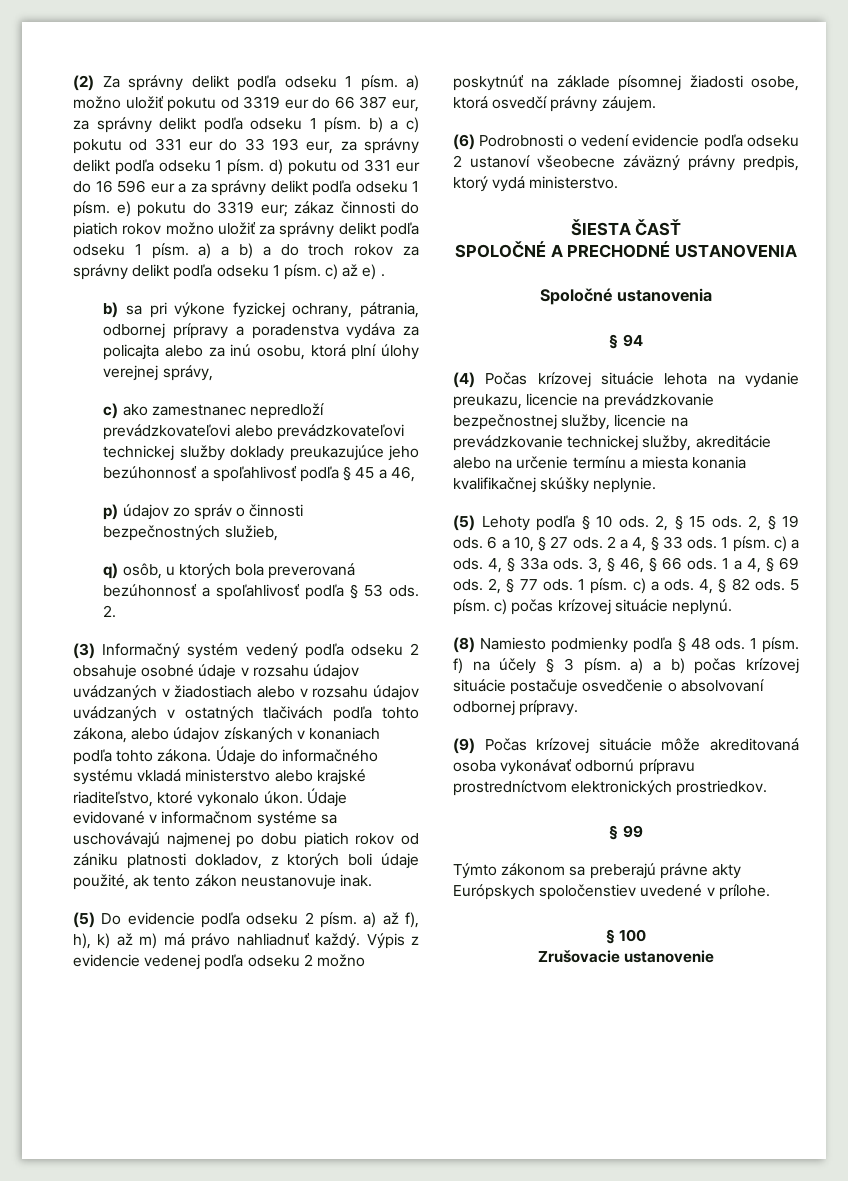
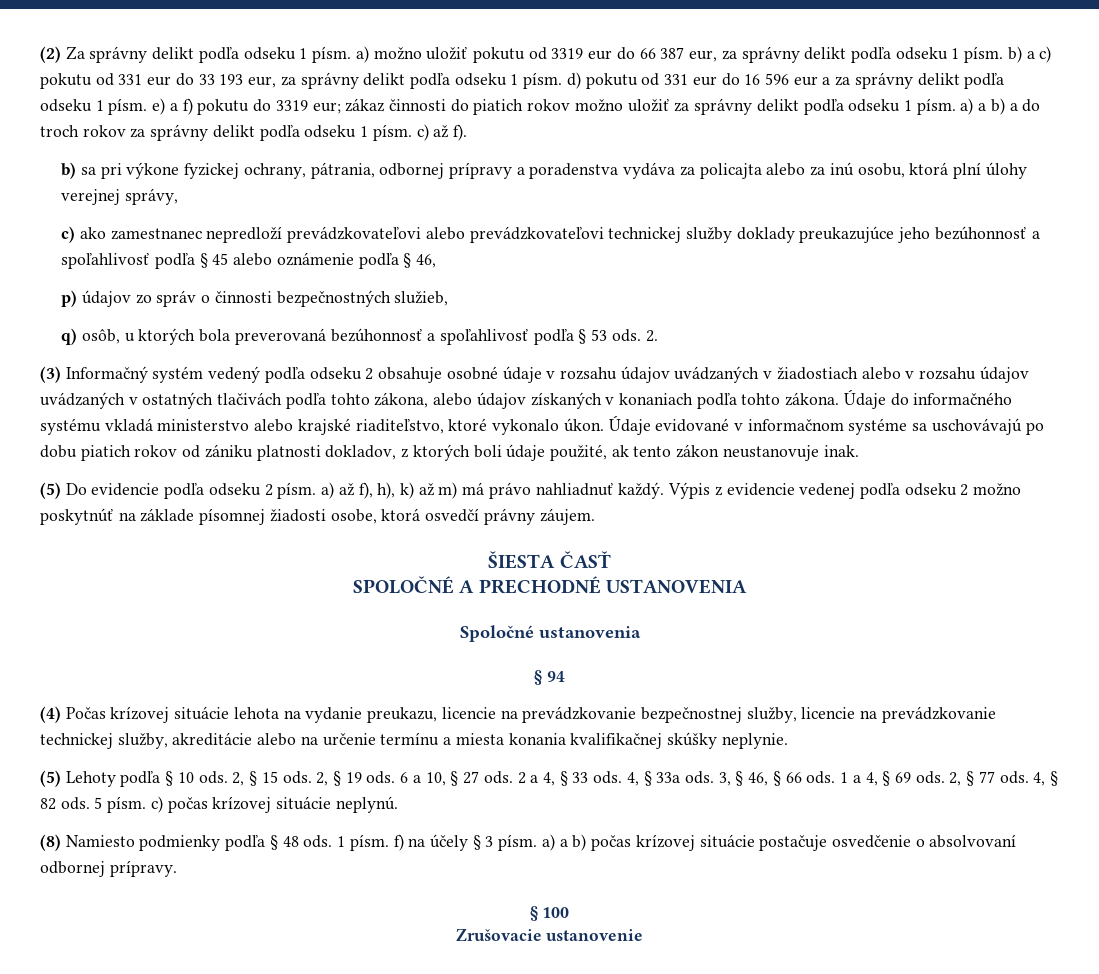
- (2) Za správny delikt podľa odseku 1 písm. a) možno uložiť pokutu od 3319 eur do 66 387 eur, za správny delikt podľa odseku 1 písm. b) a c) pokutu od 331 eur do 33 193 eur, za správny delikt podľa odseku 1 písm. d) pokutu od 331 eur do 16 596 eur a za správny delikt podľa odseku 1 písm. e) pokutu do 3319 eur;
+ (2) Za správny delikt podľa odseku 1 písm. a) možno uložiť pokutu od 3319 eur do 66 387 eur, za správny delikt podľa odseku 1 písm. b) a c) pokutu od 331 eur do 33 193 eur, za správny delikt podľa odseku 1 písm. d) pokutu od 331 eur do 16 596 eur a za správny delikt podľa odseku 1 písm. e) a f) pokutu do 3319 eur;
- zákaz činnosti do piatich rokov možno uložiť za správny delikt podľa odseku 1 písm. a) a b) a do troch rokov za správny delikt podľa odseku 1 písm. c) až e) .
+ zákaz činnosti do piatich rokov možno uložiť za správny delikt podľa odseku 1 písm. a) a b) a do troch rokov za správny delikt podľa odseku 1 písm. c) až f).
- c) ako zamestnanec nepredloží prevádzkovateľovi alebo prevádzkovateľovi technickej služby doklady preukazujúce jeho bezúhonnosť a spoľahlivosť podľa § 45 a 46,
+ c) ako zamestnanec nepredloží prevádzkovateľovi alebo prevádzkovateľovi technickej služby doklady preukazujúce jeho bezúhonnosť a spoľahlivosť podľa § 45 alebo oznámenie podľa § 46,
- Údaje evidované v informačnom systéme sa uschovávajú najmenej po dobu piatich rokov od zániku platnosti dokladov, z ktorých boli údaje použité, ak tento zákon neustanovuje inak.
+ Údaje evidované v informačnom systéme sa uschovávajú po dobu piatich rokov od zániku platnosti dokladov, z ktorých boli údaje použité, ak tento zákon neustanovuje inak.
- (6) Podrobnosti o vedení evidencie podľa odseku 2 ustanoví všeobecne záväzný právny predpis, ktorý vydá ministerstvo.
- 2 a 4, § 33 ods. 1 písm. c) a ods.
+ 2 a 4, § 33 ods.
- 2, § 77 ods. 1 písm. c) a ods.
+ 2, § 77 ods.
- (9) Počas krízovej situácie môže akreditovaná osoba vykonávať odbornú prípravu prostredníctvom elektronických prostriedkov.
- § 99
- Týmto zákonom sa preberajú právne akty Európskych spoločenstiev uvedené v prílohe.

